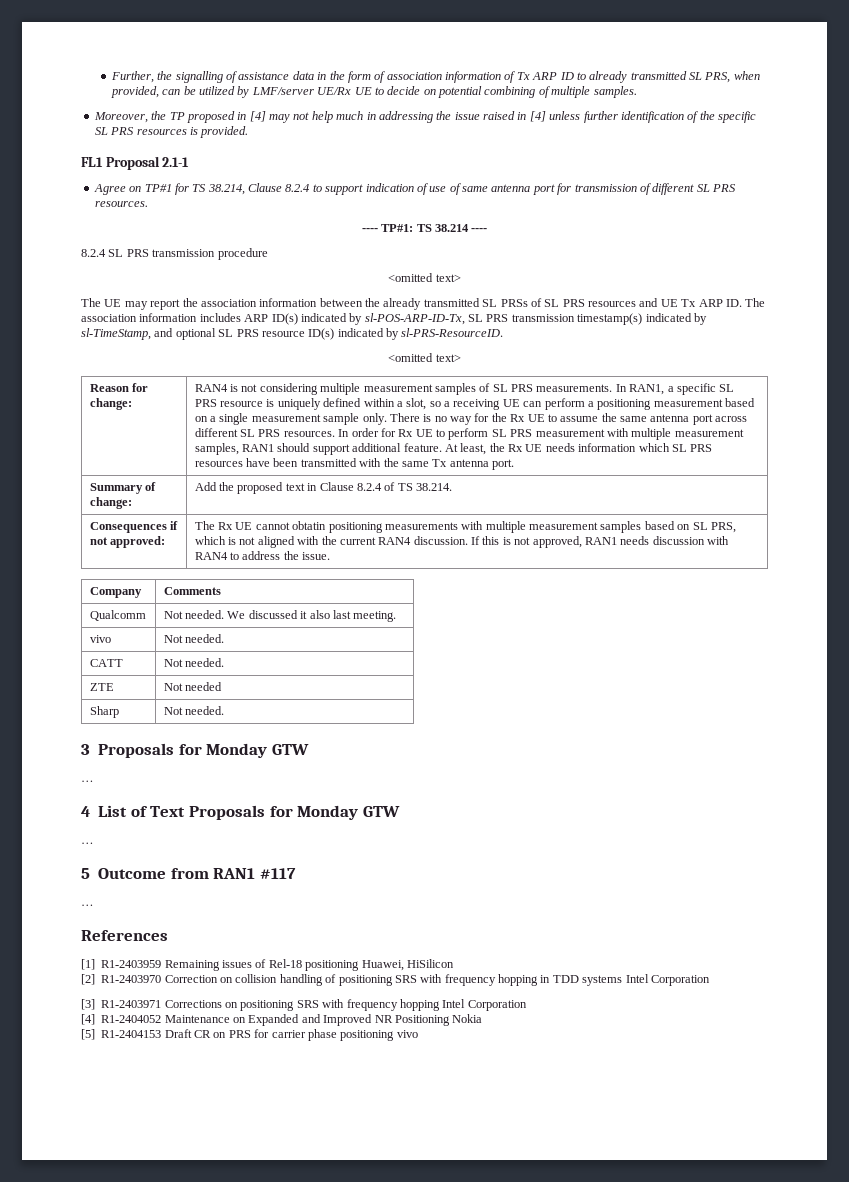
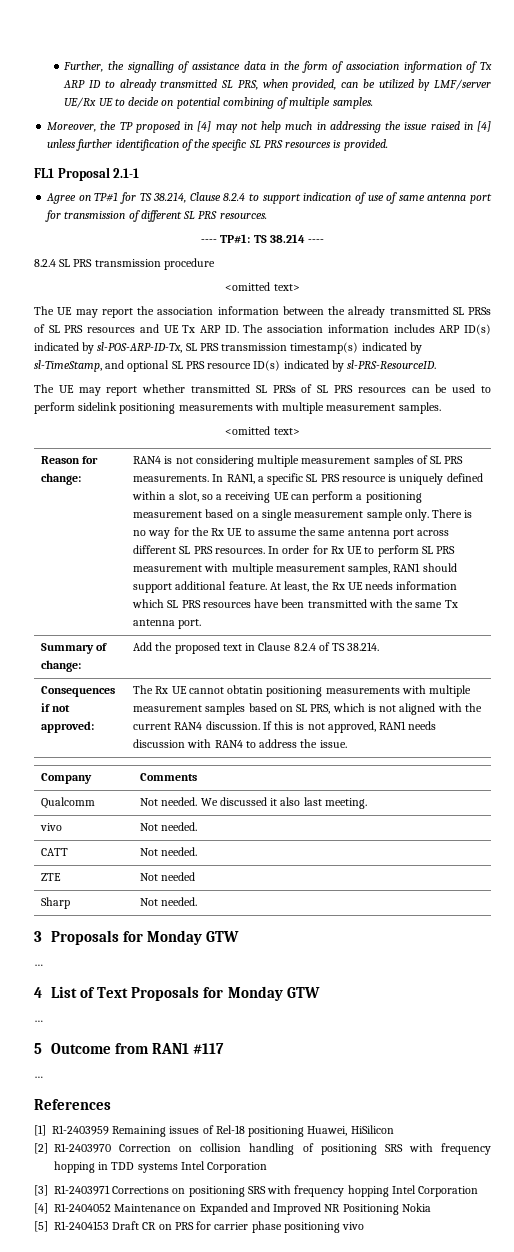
+ The UE may report whether transmitted SL PRSs of SL PRS resources can be used to perform sidelink positioning measurements with multiple measurement samples.

